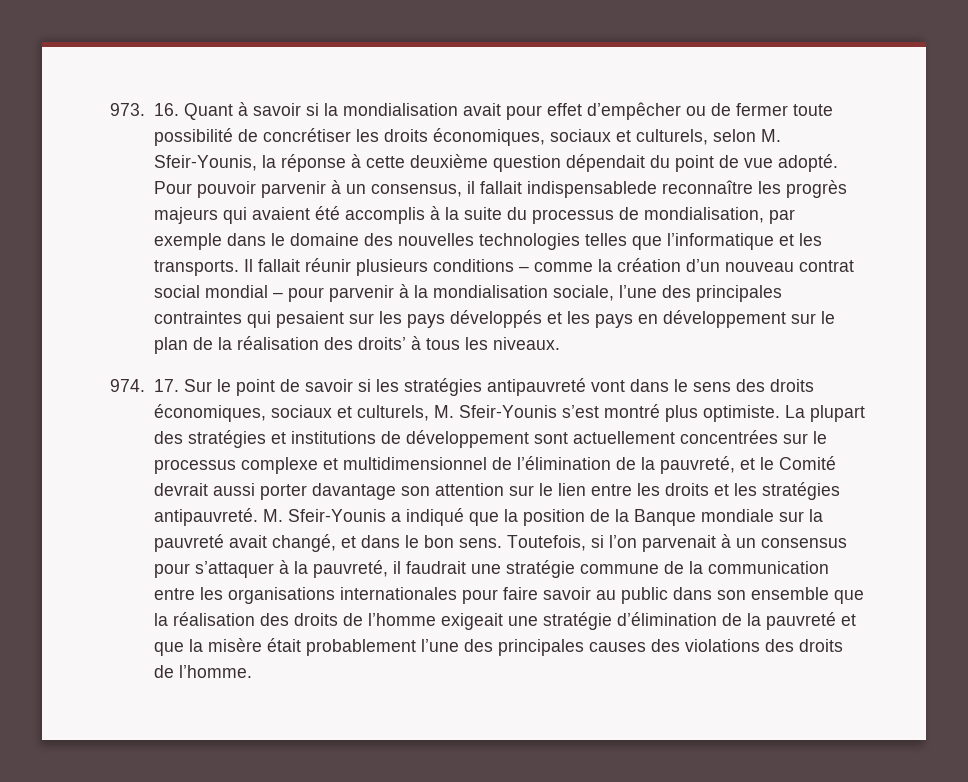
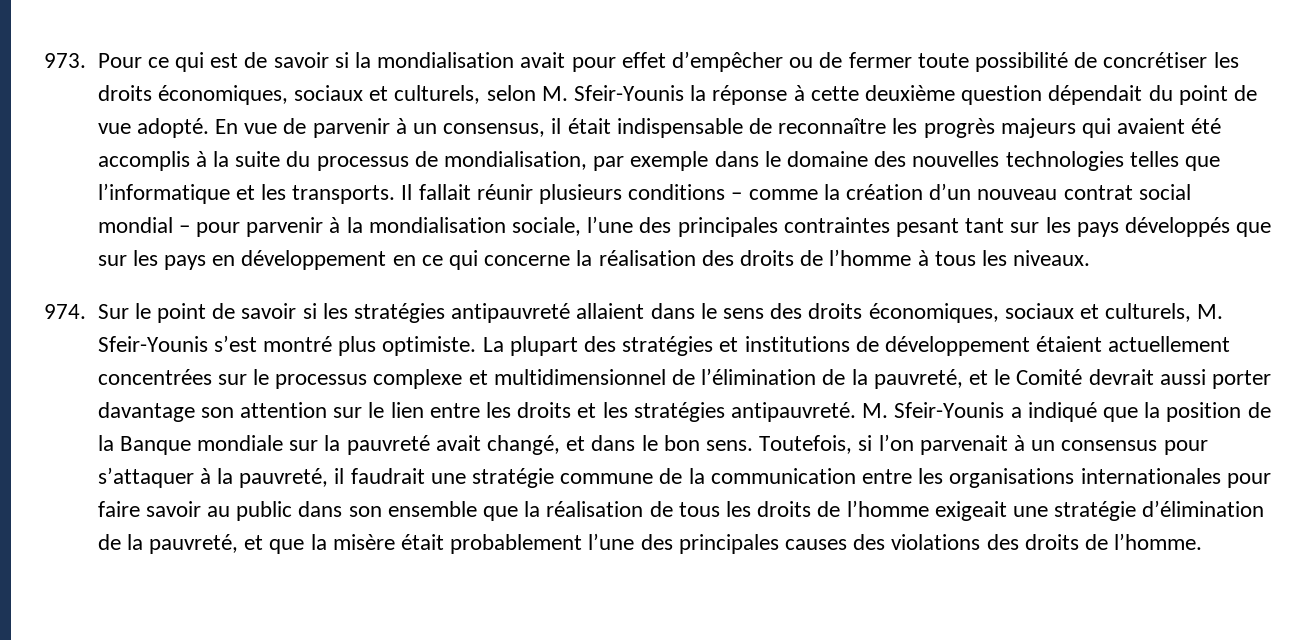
- 973. 16. Quant à savoir si la mondialisation avait pour effet d’empêcher ou de fermer toute possibilité de concrétiser les droits économiques, sociaux et culturels, selon M. Sfeir-Younis, la réponse à cette deuxième question dépendait du point de vue adopté.
+ 973. Pour ce qui est de savoir si la mondialisation avait pour effet d’empêcher ou de fermer toute possibilité de concrétiser les droits économiques, sociaux et culturels, selon M. Sfeir-Younis la réponse à cette deuxième question dépendait du point de vue adopté.
- Pour pouvoir parvenir à un consensus, il fallait indispensablede reconnaître les progrès majeurs qui avaient été accomplis à la suite du processus de mondialisation, par exemple dans le domaine des nouvelles technologies telles que l’informatique et les transports.
+ En vue de parvenir à un consensus, il était indispensable de reconnaître les progrès majeurs qui avaient été accomplis à la suite du processus de mondialisation, par exemple dans le domaine des nouvelles technologies telles que l’informatique et les transports.
- Il fallait réunir plusieurs conditions – comme la création d’un nouveau contrat social mondial – pour parvenir à la mondialisation sociale, l’une des principales contraintes qui pesaient sur les pays développés et les pays en développement sur le plan de la réalisation des droits’ à tous les niveaux.
+ Il fallait réunir plusieurs conditions – comme la création d’un nouveau contrat social mondial – pour parvenir à la mondialisation sociale, l’une des principales contraintes pesant tant sur les pays développés que sur les pays en développement en ce qui concerne la réalisation des droits de l’homme à tous les niveaux.
- 974. 17. Sur le point de savoir si les stratégies antipauvreté vont dans le sens des droits économiques, sociaux et culturels, M. Sfeir-Younis s’est montré plus optimiste.
+ 974. Sur le point de savoir si les stratégies antipauvreté allaient dans le sens des droits économiques, sociaux et culturels, M. Sfeir-Younis s’est montré plus optimiste.
- La plupart des stratégies et institutions de développement sont actuellement concentrées sur le processus complexe et multidimensionnel de l’élimination de la pauvreté, et le Comité devrait aussi porter davantage son attention sur le lien entre les droits et les stratégies antipauvreté.
+ La plupart des stratégies et institutions de développement étaient actuellement concentrées sur le processus complexe et multidimensionnel de l’élimination de la pauvreté, et le Comité devrait aussi porter davantage son attention sur le lien entre les droits et les stratégies antipauvreté.
- Toutefois, si l’on parvenait à un consensus pour s’attaquer à la pauvreté, il faudrait une stratégie commune de la communication entre les organisations internationales pour faire savoir au public dans son ensemble que la réalisation des droits de l’homme exigeait une stratégie d’élimination de la pauvreté et que la misère était probablement l’une des principales causes des violations des droits de l’homme.
+ Toutefois, si l’on parvenait à un consensus pour s’attaquer à la pauvreté, il faudrait une stratégie commune de la communication entre les organisations internationales pour faire savoir au public dans son ensemble que la réalisation de tous les droits de l’homme exigeait une stratégie d’élimination de la pauvreté, et que la misère était probablement l’une des principales causes des violations des droits de l’homme.

